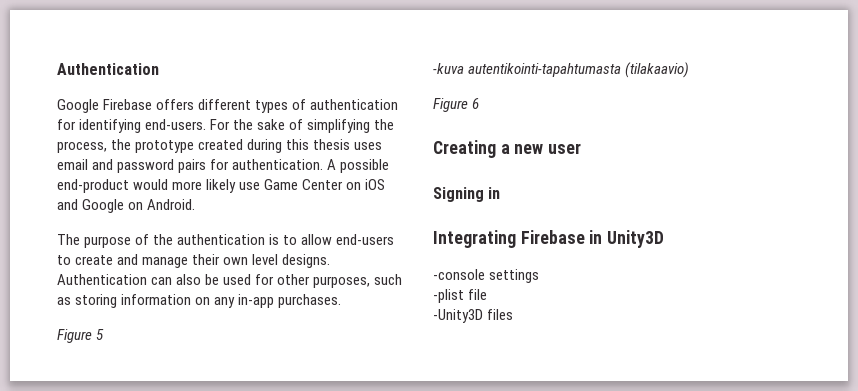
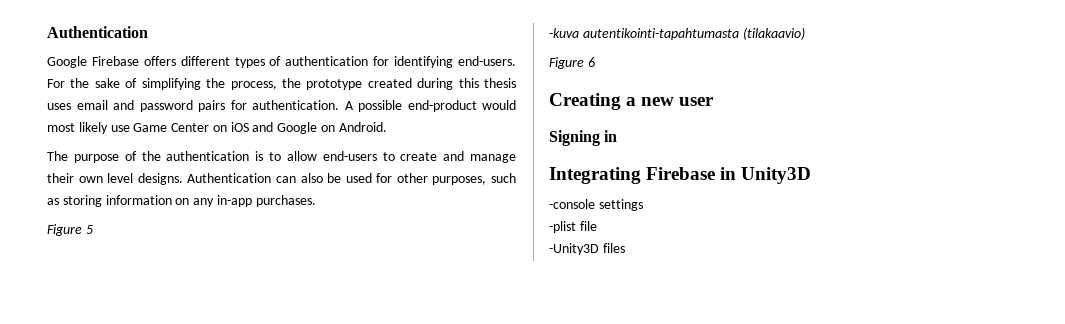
- A possible end-product would more likely use Game Center on iOS and Google on Android.
+ A possible end-product would most likely use Game Center on iOS and Google on Android.

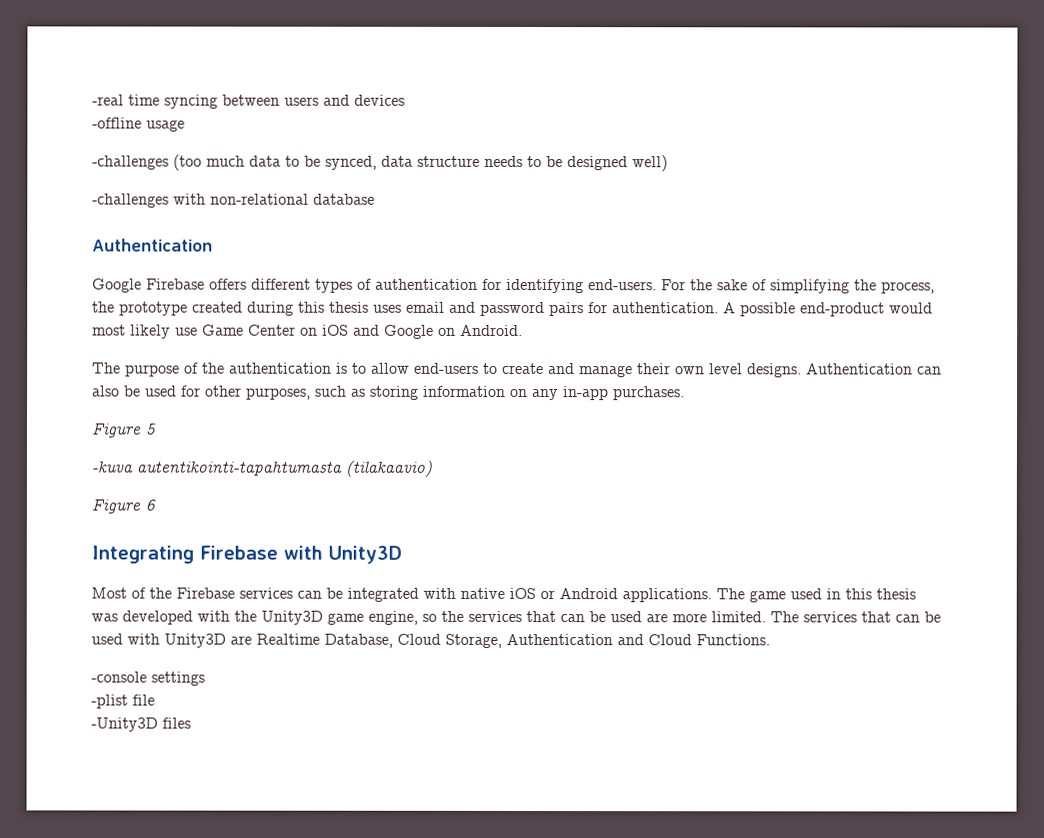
+ -real time syncing between users and devices
+ -offline usage
+ -challenges (too much data to be synced, data structure needs to be designed well)
+ -challenges with non-relational database
- Creating a new user
- Signing in
- Integrating Firebase in Unity3D
+ Integrating Firebase with Unity3D
+ Most of the Firebase services can be integrated with native iOS or Android applications. The game used in this thesis was developed with the Unity3D game engine, so the services that can be used are more limited. The services that can be used with Unity3D are Realtime Database, Cloud Storage, Authentication and Cloud Functions.

